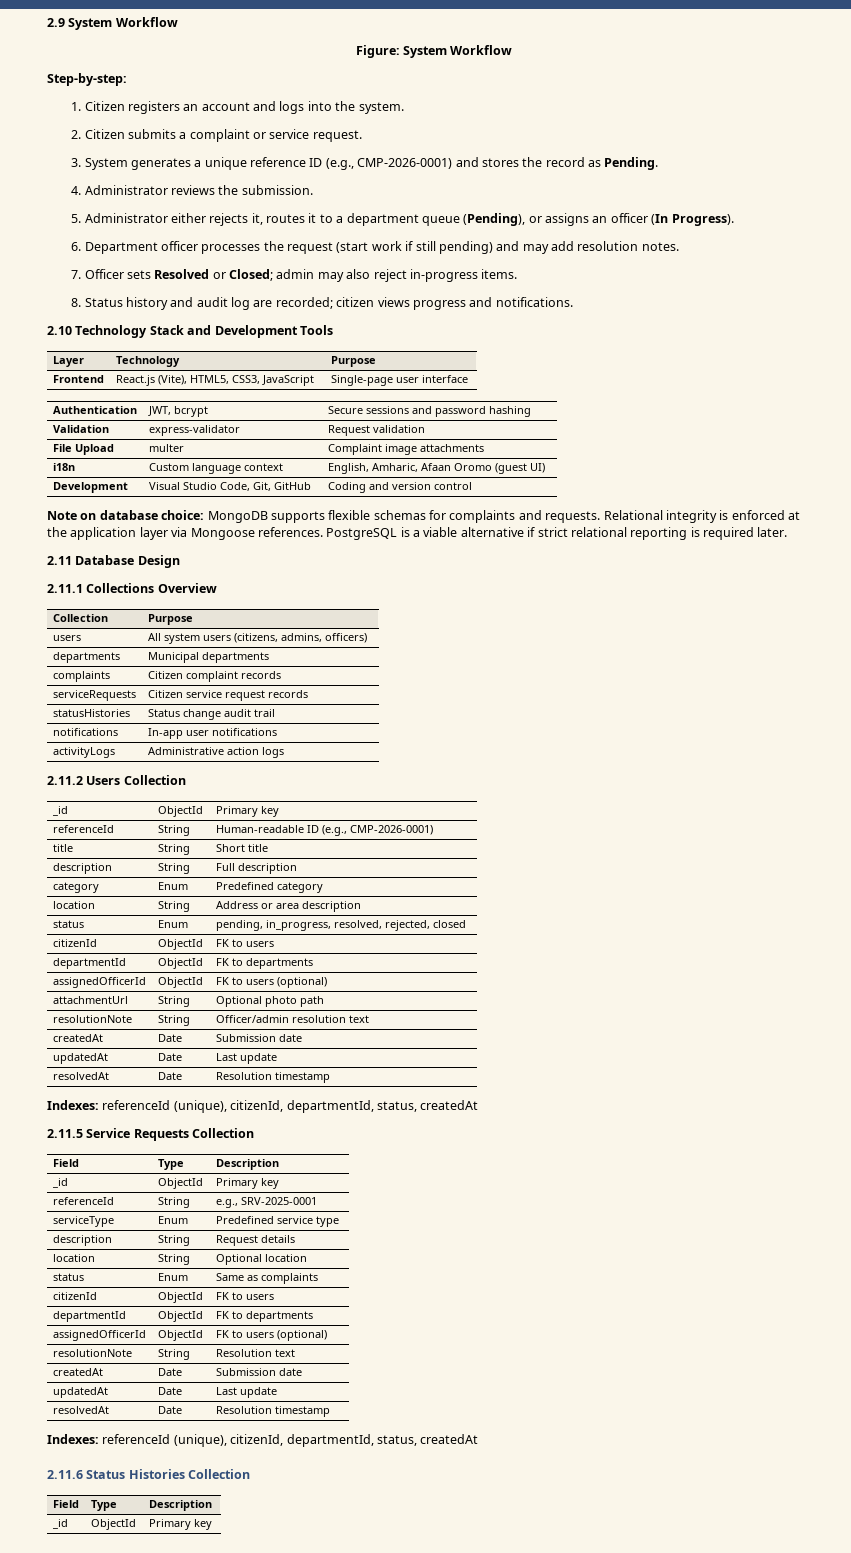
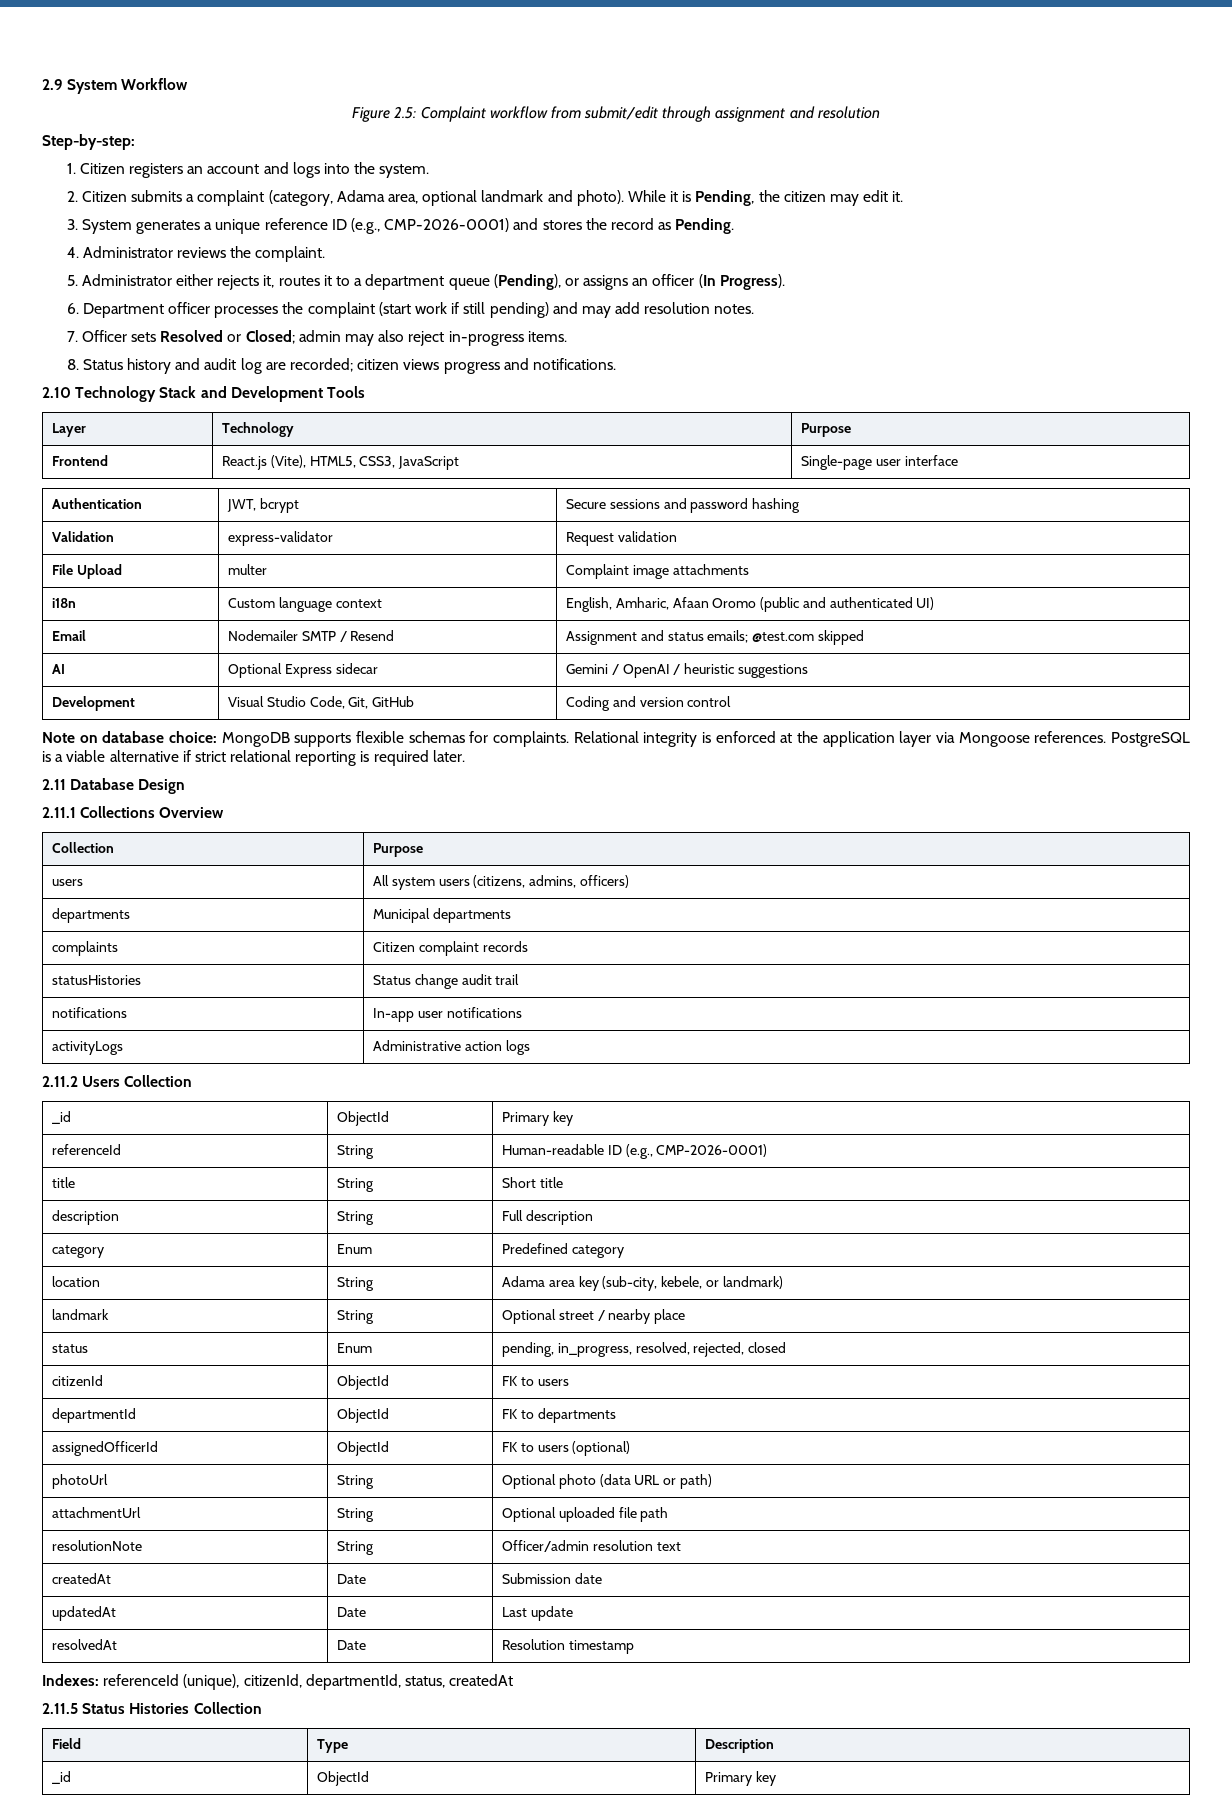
- Figure: System Workflow
+ Figure 2.5: Complaint workflow from submit/edit through assignment and resolution
- 2. Citizen submits a complaint or service request.
+ 2. Citizen submits a complaint (category, Adama area, optional landmark and photo). While it is Pending, the citizen may edit it.
- 4. Administrator reviews the submission.
+ 4. Administrator reviews the complaint.
- 6. Department officer processes the request (start work if still pending) and may add resolution notes.
+ 6. Department officer processes the complaint (start work if still pending) and may add resolution notes.
- i18n | Custom language context | English, Amharic, Afaan Oromo (guest UI)
+ i18n | Custom language context | English, Amharic, Afaan Oromo (public and authenticated UI)
+ Email | Nodemailer SMTP / Resend | Assignment and status emails; @test.com skipped
+ AI | Optional Express sidecar | Gemini / OpenAI / heuristic suggestions
- Note on database choice: MongoDB supports flexible schemas for complaints and requests.
+ Note on database choice: MongoDB supports flexible schemas for complaints.
- serviceRequests | Citizen service request records
- location | String | Address or area description
+ location | String | Adama area key (sub-city, kebele, or landmark)
+ landmark | String | Optional street / nearby place
+ photoUrl | String | Optional photo (data URL or path)
- attachmentUrl | String | Optional photo path
+ attachmentUrl | String | Optional uploaded file path
- 2.11.5 Service Requests Collection
- Field | Type | Description
- _id | ObjectId | Primary key
- referenceId | String | e.g., SRV-2025-0001
- serviceType | Enum | Predefined service type
- description | String | Request details
- location | String | Optional location
- status | Enum | Same as complaints
- citizenId | ObjectId | FK to users
- departmentId | ObjectId | FK to departments
- assignedOfficerId | ObjectId | FK to users (optional)
- resolutionNote | String | Resolution text
- createdAt | Date | Submission date
- updatedAt | Date | Last update
- resolvedAt | Date | Resolution timestamp
- Indexes: referenceId (unique), citizenId, departmentId, status, createdAt
- 2.11.6 Status Histories Collection
+ 2.11.5 Status Histories Collection

